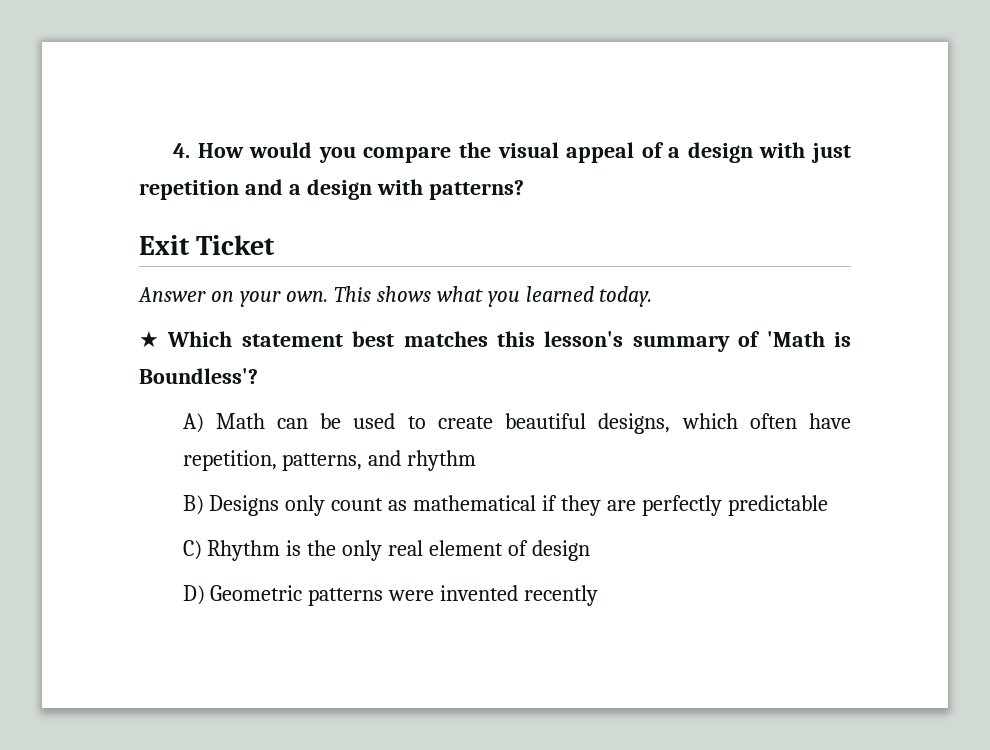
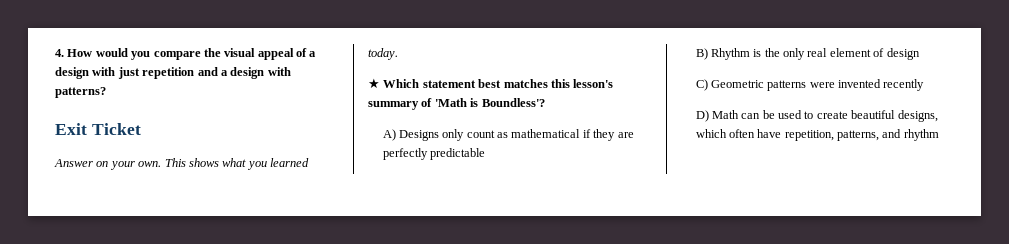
- A) Math can be used to create beautiful designs, which often have repetition, patterns, and rhythm
+ A) Designs only count as mathematical if they are perfectly predictable
+ B) Rhythm is the only real element of design
+ C) Geometric patterns were invented recently
+ D) Math can be used to create beautiful designs, which often have repetition, patterns, and rhythm
- B) Designs only count as mathematical if they are perfectly predictable
- C) Rhythm is the only real element of design
- D) Geometric patterns were invented recently

